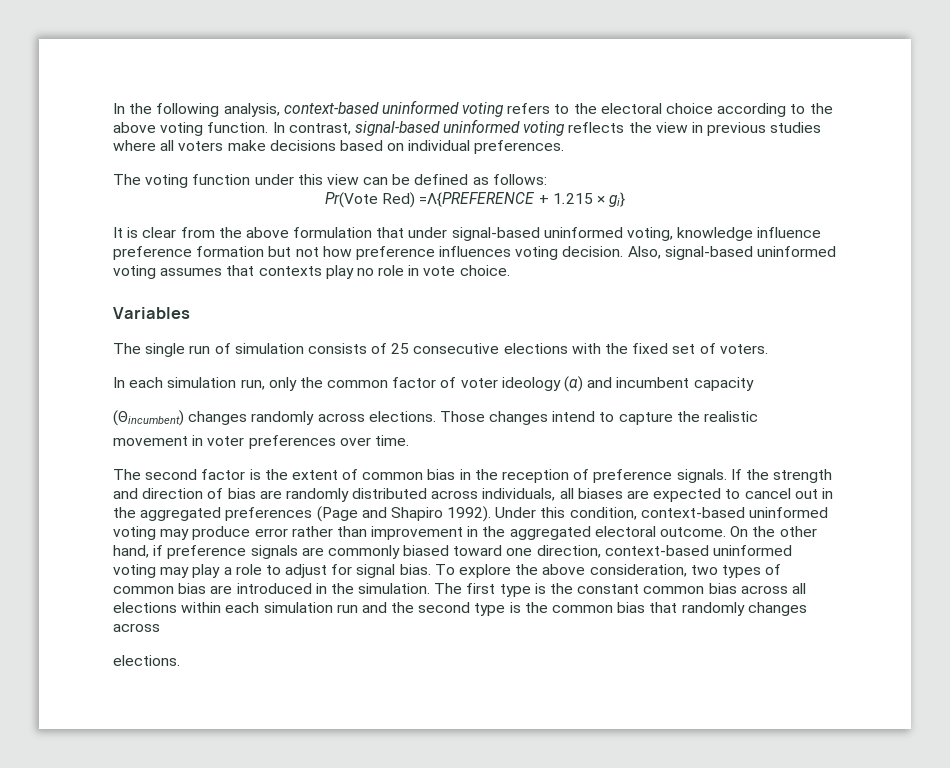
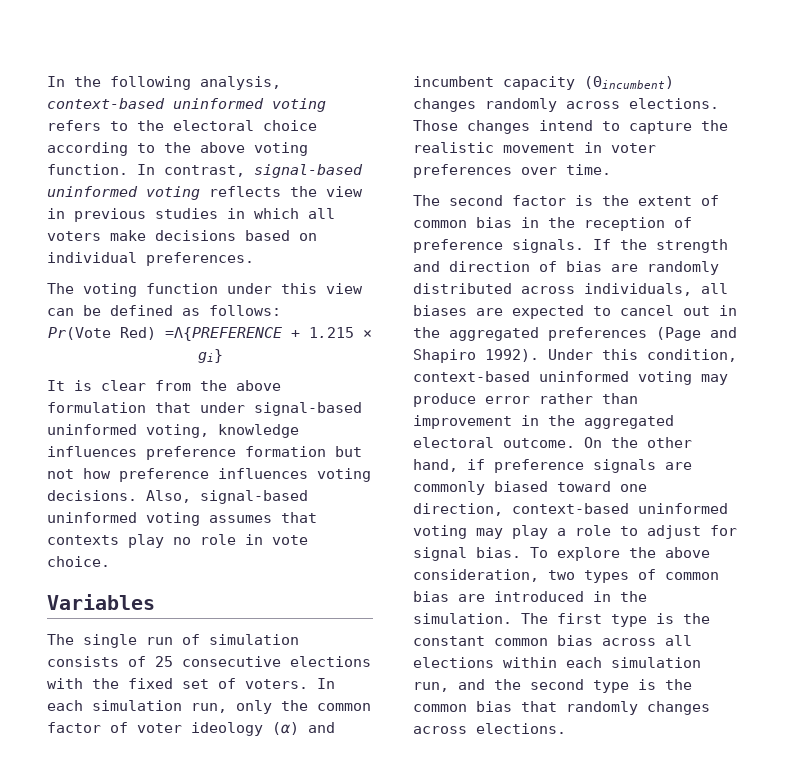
- In contrast, signal-based uninformed voting reflects the view in previous studies where all voters make decisions based on individual preferences.
+ In contrast, signal-based uninformed voting reflects the view in previous studies in which all voters make decisions based on individual preferences.
- It is clear from the above formulation that under signal-based uninformed voting, knowledge influence preference formation but not how preference influences voting decision.
+ It is clear from the above formulation that under signal-based uninformed voting, knowledge influences preference formation but not how preference influences voting decisions.
- The single run of simulation consists of 25 consecutive elections with the fixed set of voters.
- In each simulation run, only the common factor of voter ideology (α) and incumbent capacity
- (Θincumbent) changes randomly across elections.
+ The single run of simulation consists of 25 consecutive elections with the fixed set of voters. In each simulation run, only the common factor of voter ideology (α) and incumbent capacity (Θincumbent) changes randomly across elections.
- Those changes intend to capture the realistic
- movement in voter preferences over time.
+ Those changes intend to capture the realistic movement in voter preferences over time.
- The first type is the constant common bias across all elections within each simulation run and the second type is the common bias that randomly changes across
- elections.
+ The first type is the constant common bias across all elections within each simulation run, and the second type is the common bias that randomly changes across elections.

